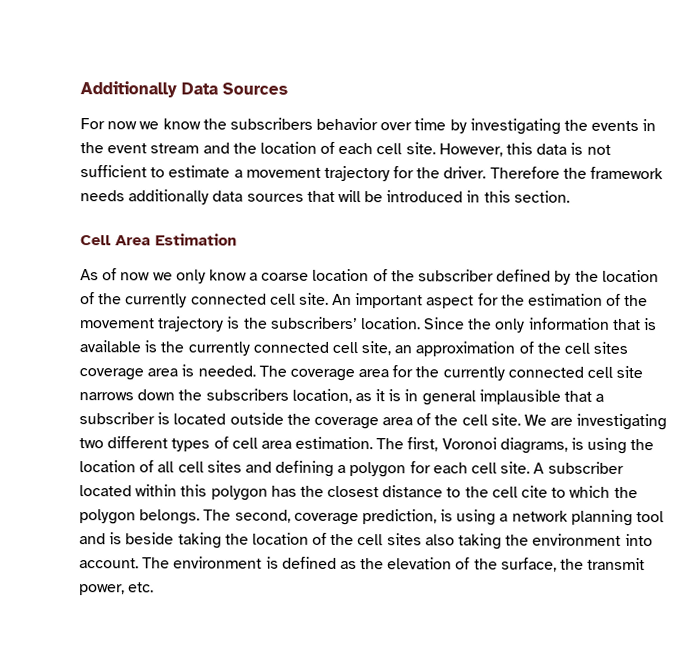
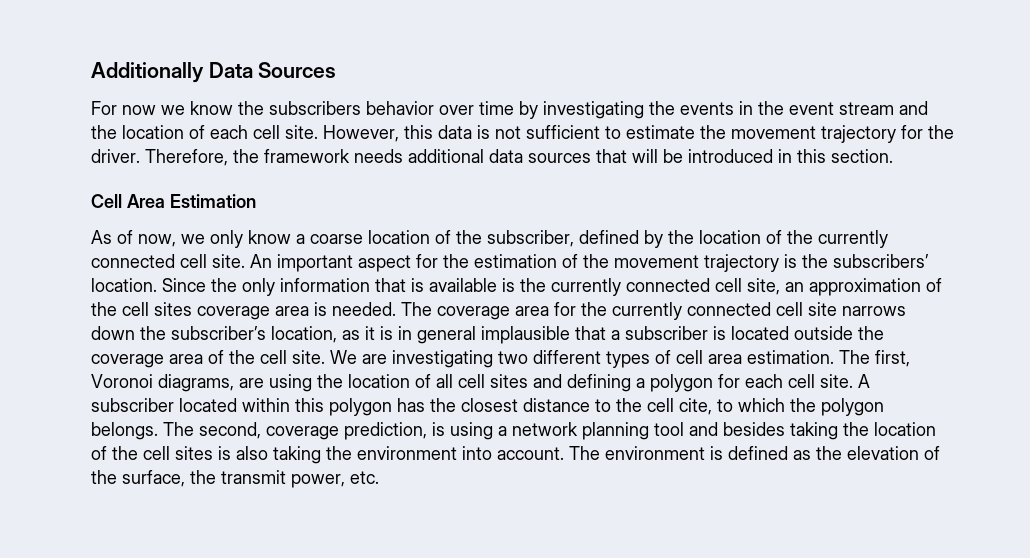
- However, this data is not sufficient to estimate a movement trajectory for the driver.
+ However, this data is not sufficient to estimate the movement trajectory for the driver.
- Therefore the framework needs additionally data sources that will be introduced in this section.
+ Therefore, the framework needs additional data sources that will be introduced in this section.
- As of now we only know a coarse location of the subscriber defined by the location of the currently connected cell site.
+ As of now, we only know a coarse location of the subscriber, defined by the location of the currently connected cell site.
- The coverage area for the currently connected cell site narrows down the subscribers location, as it is in general implausible that a subscriber is located outside the coverage area of the cell site.
+ The coverage area for the currently connected cell site narrows down the subscriber’s location, as it is in general implausible that a subscriber is located outside the coverage area of the cell site.
- The first, Voronoi diagrams, is using the location of all cell sites and defining a polygon for each cell site.
+ The first, Voronoi diagrams, are using the location of all cell sites and defining a polygon for each cell site.
- A subscriber located within this polygon has the closest distance to the cell cite to which the polygon belongs.
+ A subscriber located within this polygon has the closest distance to the cell cite, to which the polygon belongs.
- The second, coverage prediction, is using a network planning tool and is beside taking the location of the cell sites also taking the environment into account.
+ The second, coverage prediction, is using a network planning tool and besides taking the location of the cell sites is also taking the environment into account.

